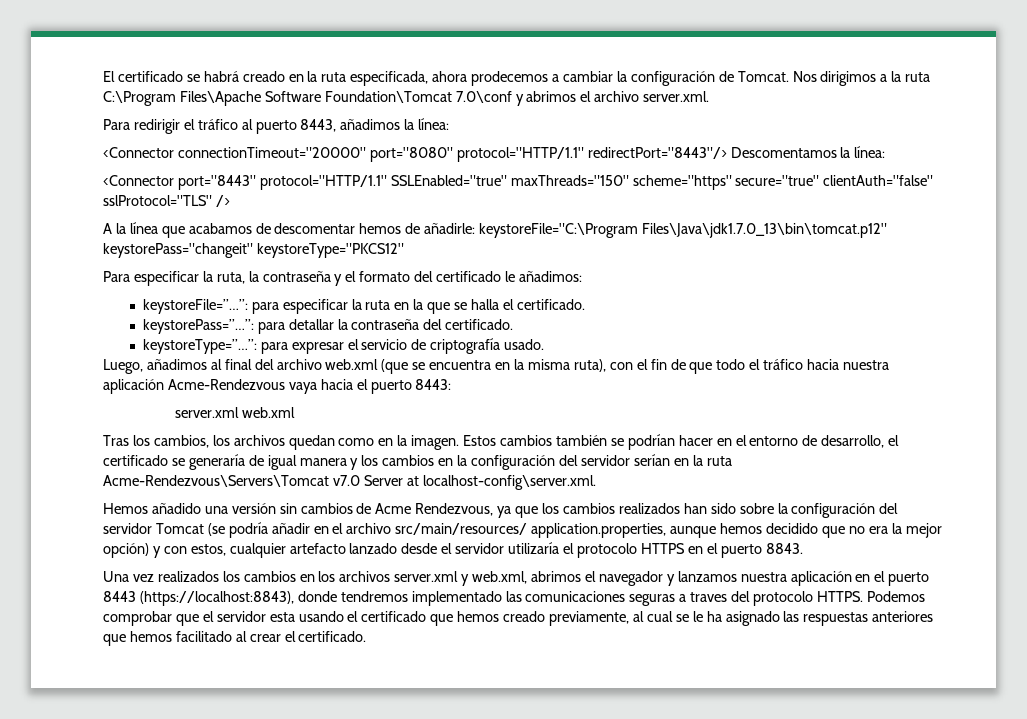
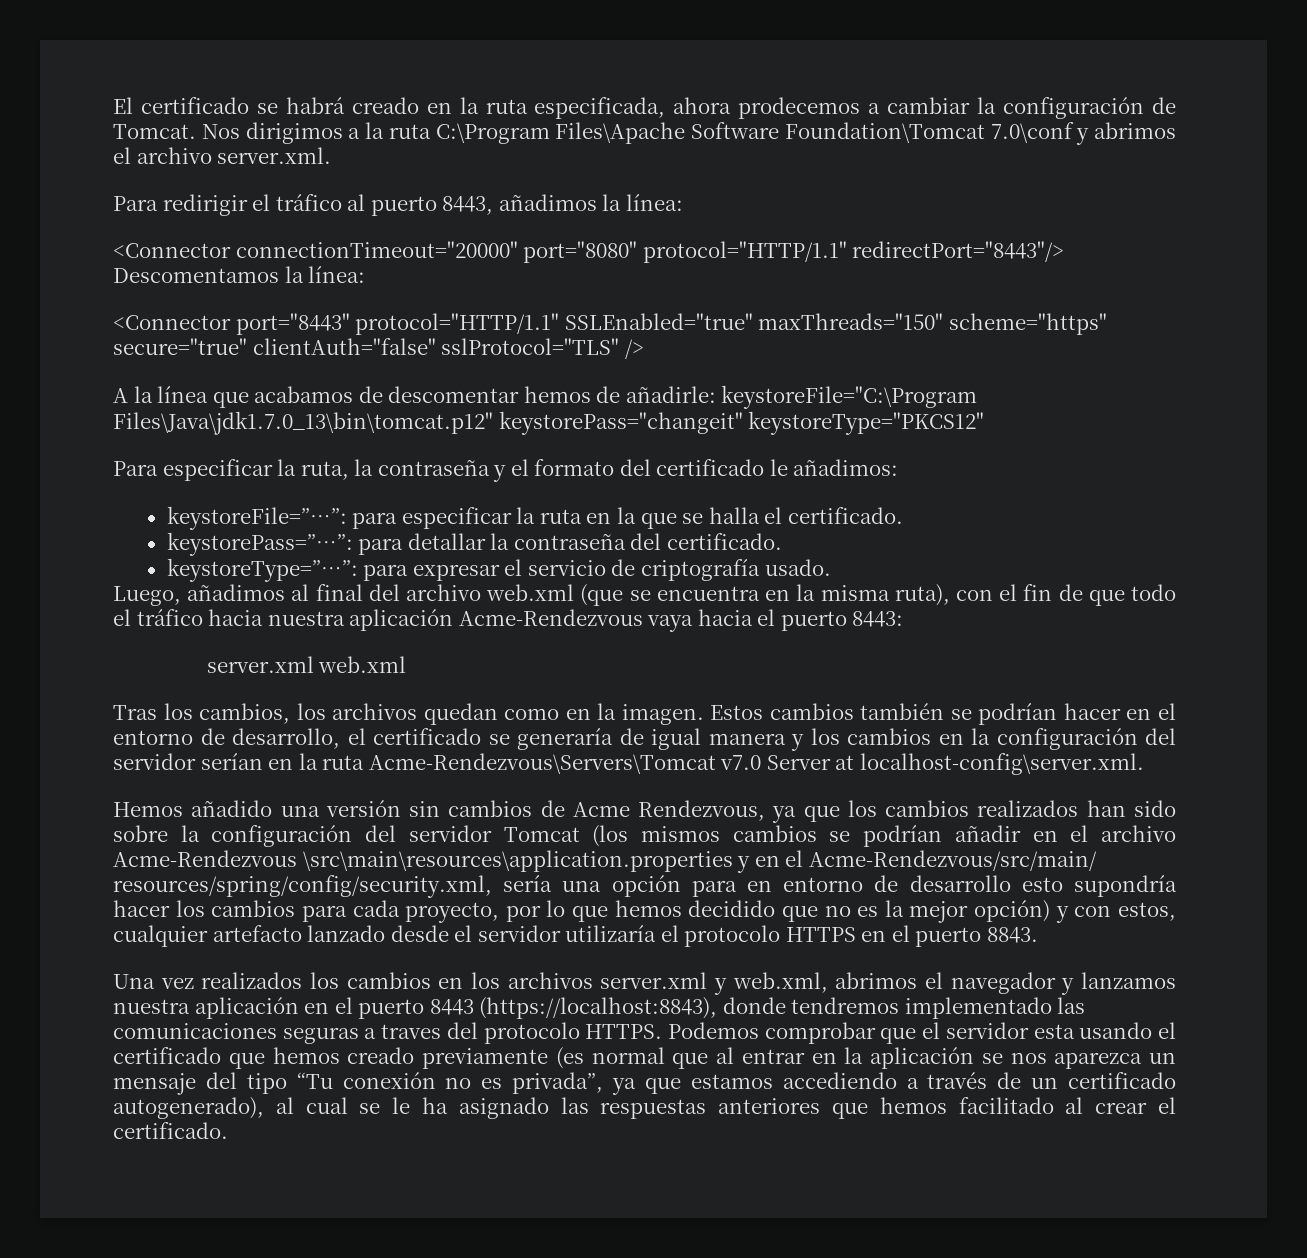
- Hemos añadido una versión sin cambios de Acme Rendezvous, ya que los cambios realizados han sido sobre la configuración del servidor Tomcat (se podría añadir en el archivo src/main/resources/ application.properties, aunque hemos decidido que no era la mejor opción) y con estos, cualquier artefacto lanzado desde el servidor utilizaría el protocolo HTTPS en el puerto 8843.
+ Hemos añadido una versión sin cambios de Acme Rendezvous, ya que los cambios realizados han sido sobre la configuración del servidor Tomcat (los mismos cambios se podrían añadir en el archivo Acme-Rendezvous \src\main\resources\application.properties y en el Acme-Rendezvous/src/main/ resources/spring/config/security.xml, sería una opción para en entorno de desarrollo esto supondría hacer los cambios para cada proyecto, por lo que hemos decidido que no es la mejor opción) y con estos, cualquier artefacto lanzado desde el servidor utilizaría el protocolo HTTPS en el puerto 8843.
- Podemos comprobar que el servidor esta usando el certificado que hemos creado previamente, al cual se le ha asignado las respuestas anteriores que hemos facilitado al crear el certificado.
+ Podemos comprobar que el servidor esta usando el certificado que hemos creado previamente (es normal que al entrar en la aplicación se nos aparezca un mensaje del tipo “Tu conexión no es privada”, ya que estamos accediendo a través de un certificado autogenerado), al cual se le ha asignado las respuestas anteriores que hemos facilitado al crear el certificado.

